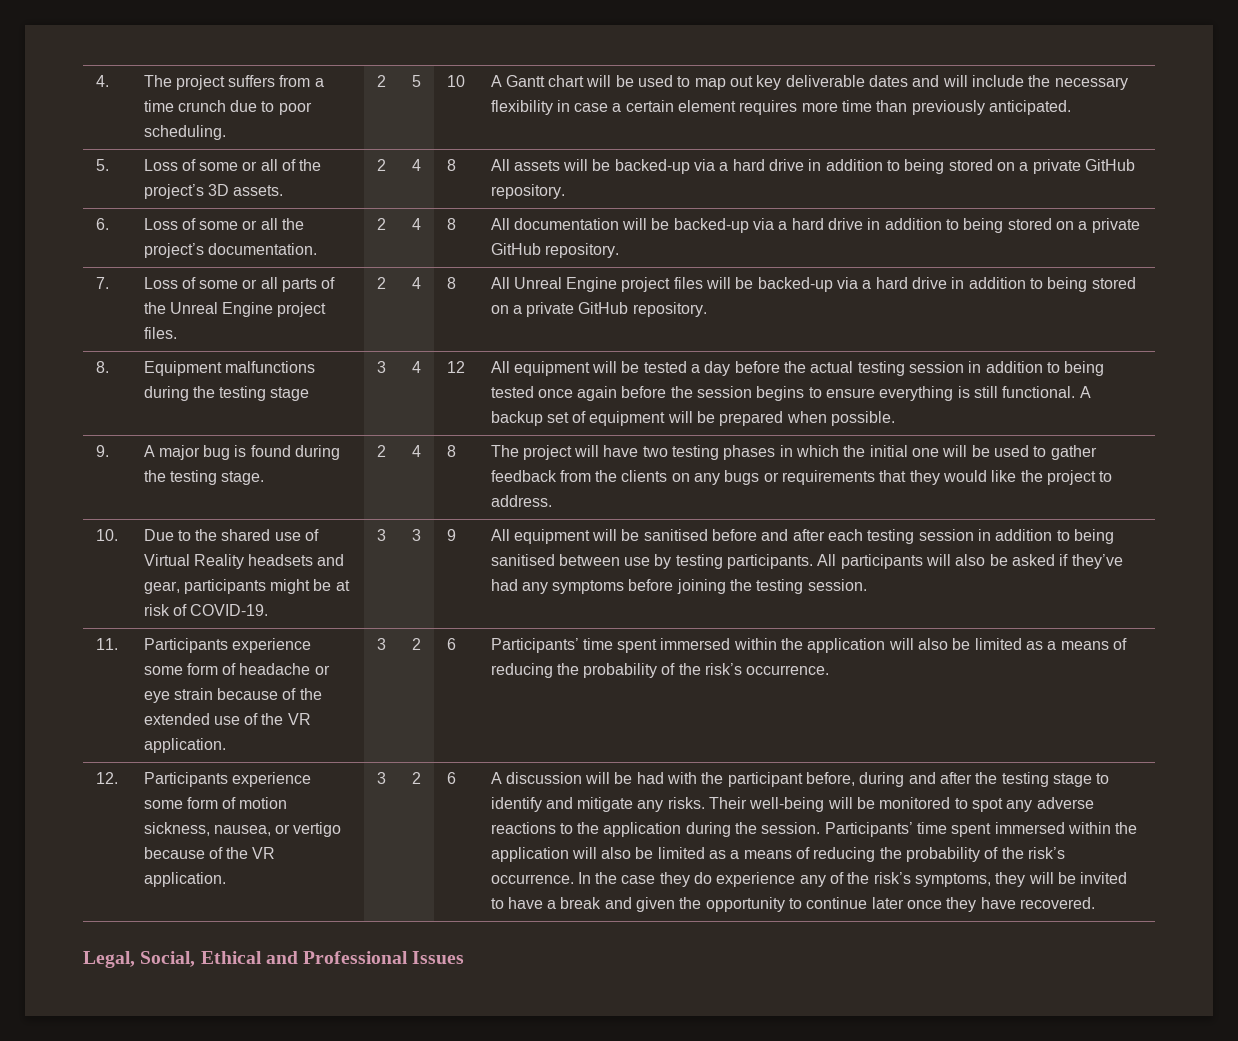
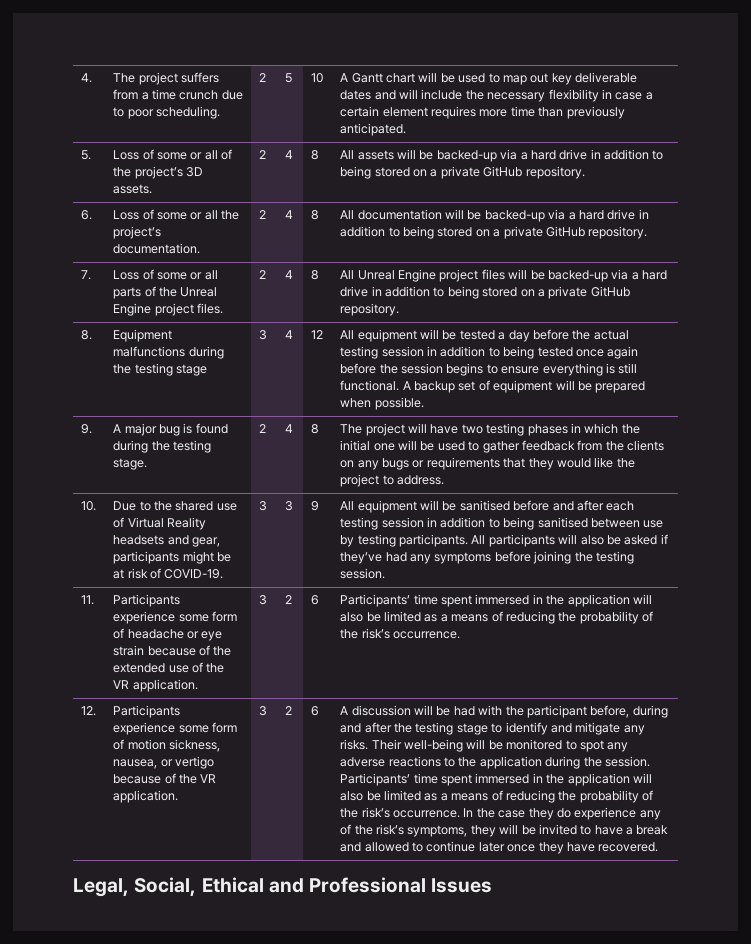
- 6 | Participants’ time spent immersed within the application will also be limited as a means of reducing the probability of the risk’s occurrence.
+ 6 | Participants’ time spent immersed in the application will also be limited as a means of reducing the probability of the risk’s occurrence.
- Their well-being will be monitored to spot any adverse reactions to the application during the session. Participants’ time spent immersed within the application will also be limited as a means of reducing the probability of the risk’s occurrence.
+ Their well-being will be monitored to spot any adverse reactions to the application during the session. Participants’ time spent immersed in the application will also be limited as a means of reducing the probability of the risk’s occurrence.
- In the case they do experience any of the risk’s symptoms, they will be invited to have a break and given the opportunity to continue later once they have recovered.
+ In the case they do experience any of the risk’s symptoms, they will be invited to have a break and allowed to continue later once they have recovered.

